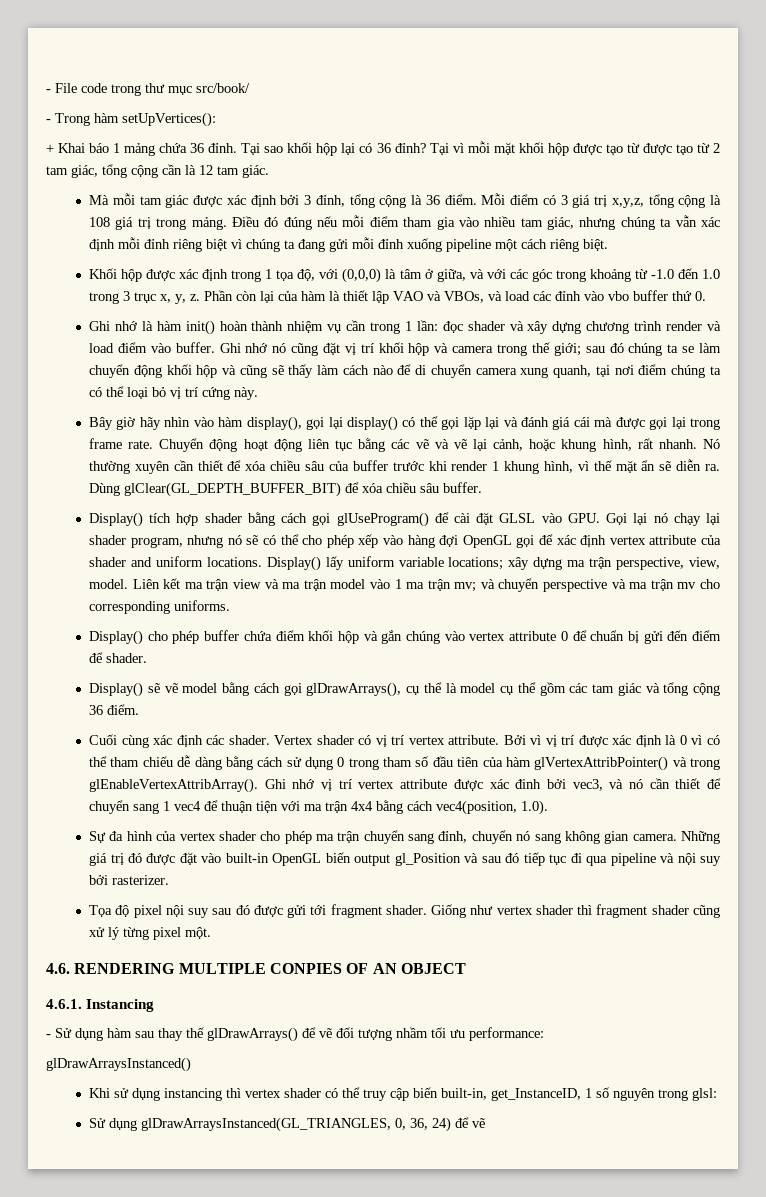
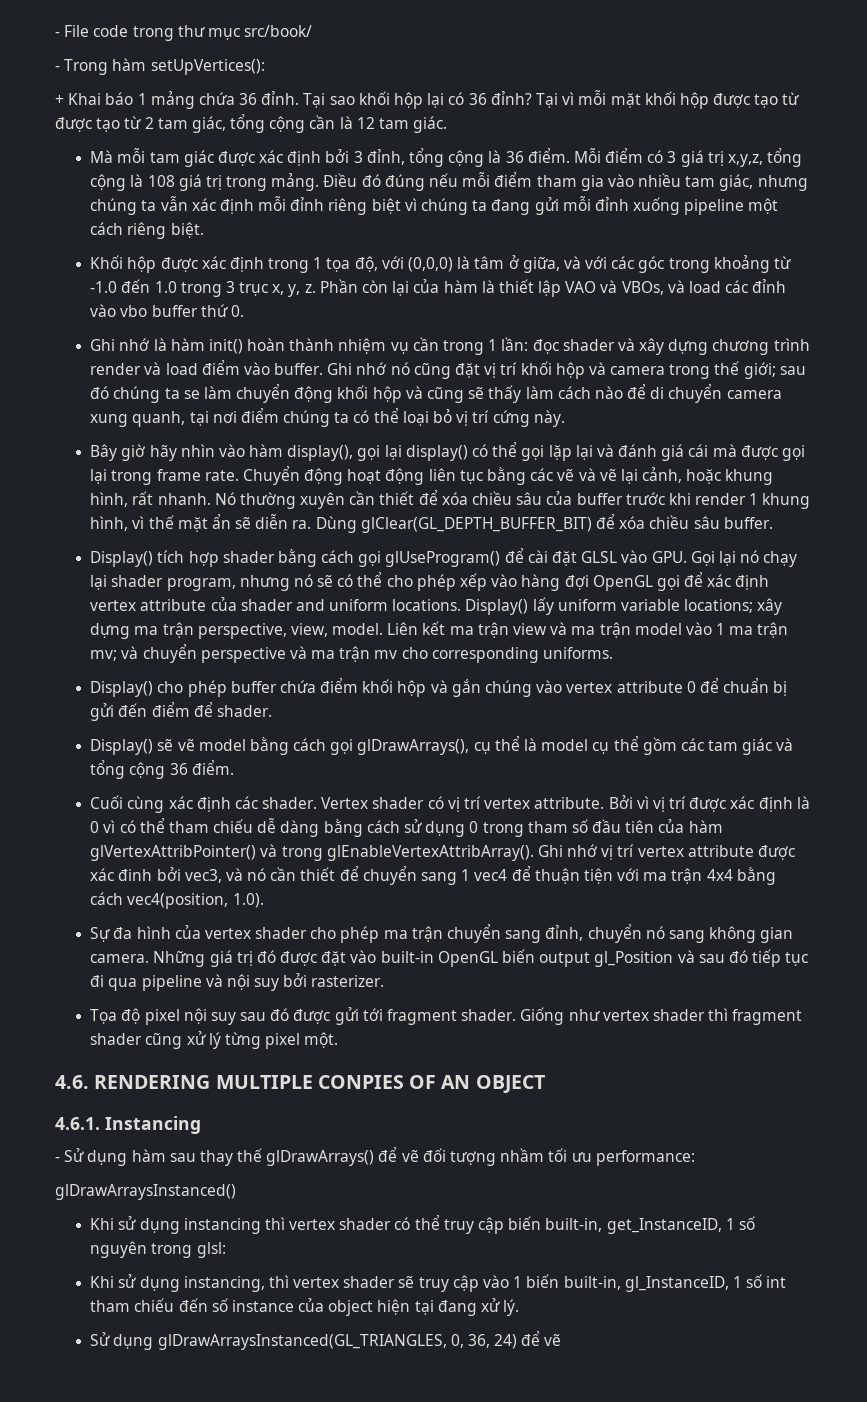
+ Khi sử dụng instancing, thì vertex shader sẽ truy cập vào 1 biến built-in, gl_InstanceID, 1 số int tham chiếu đến số instance của object hiện tại đang xử lý.

